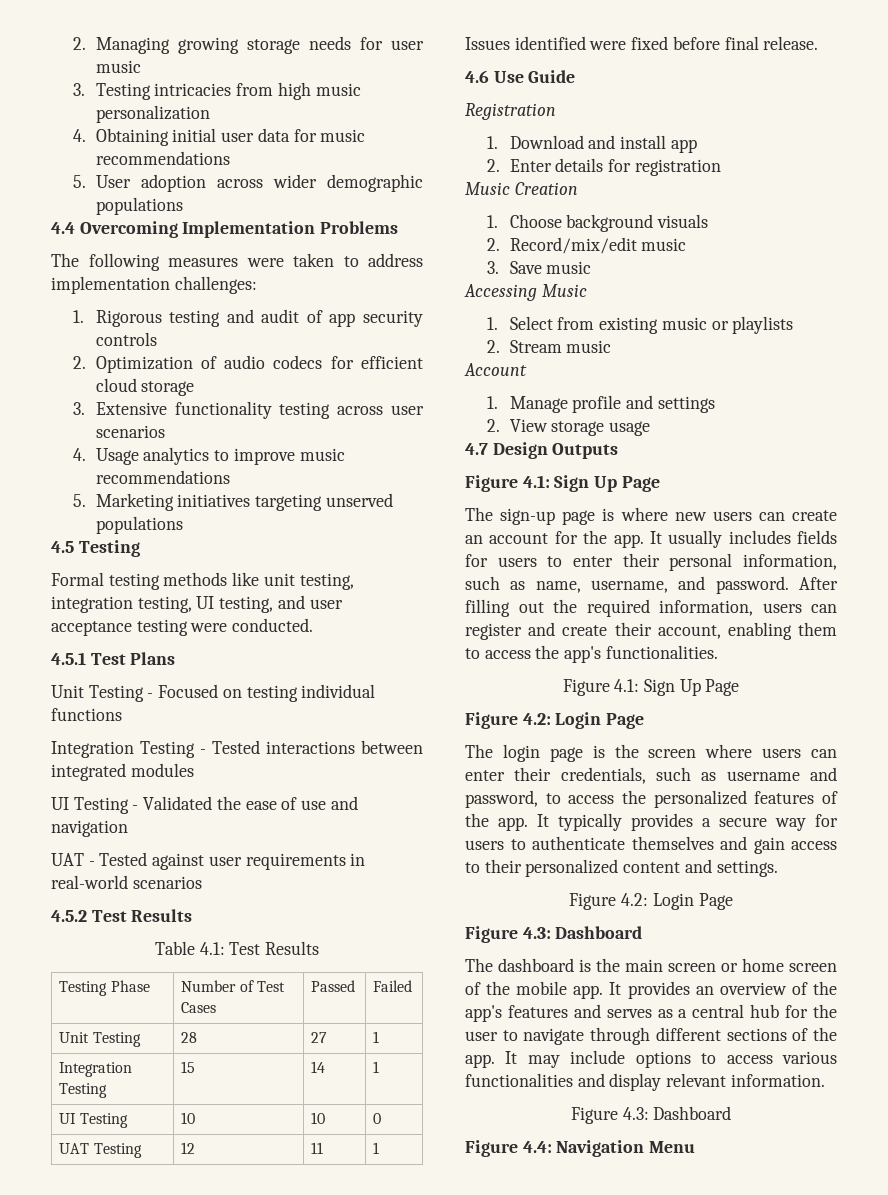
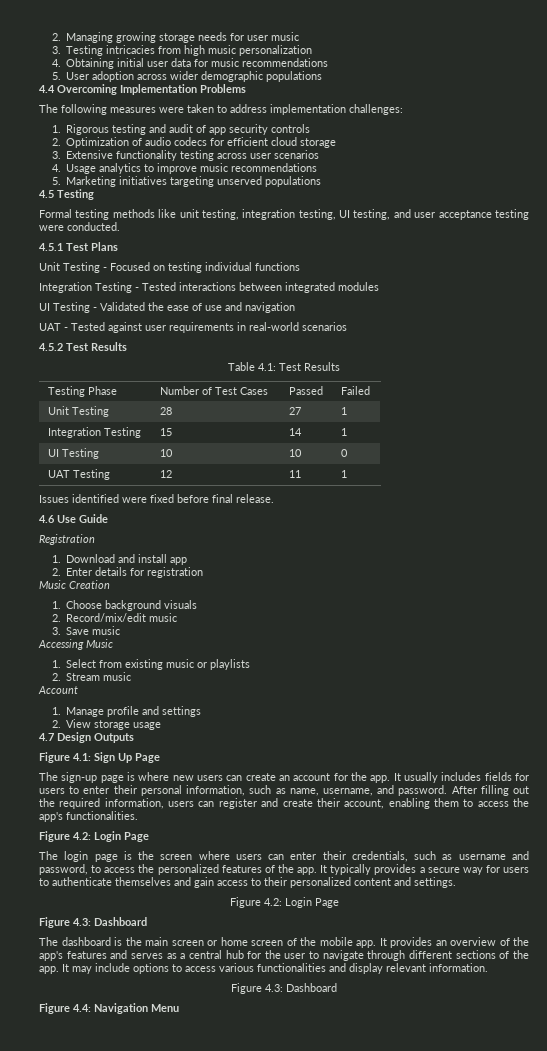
  After filling out the required information, users can register and create their account, enabling them to access the app's functionalities.
- Figure 4.1: Sign Up Page

